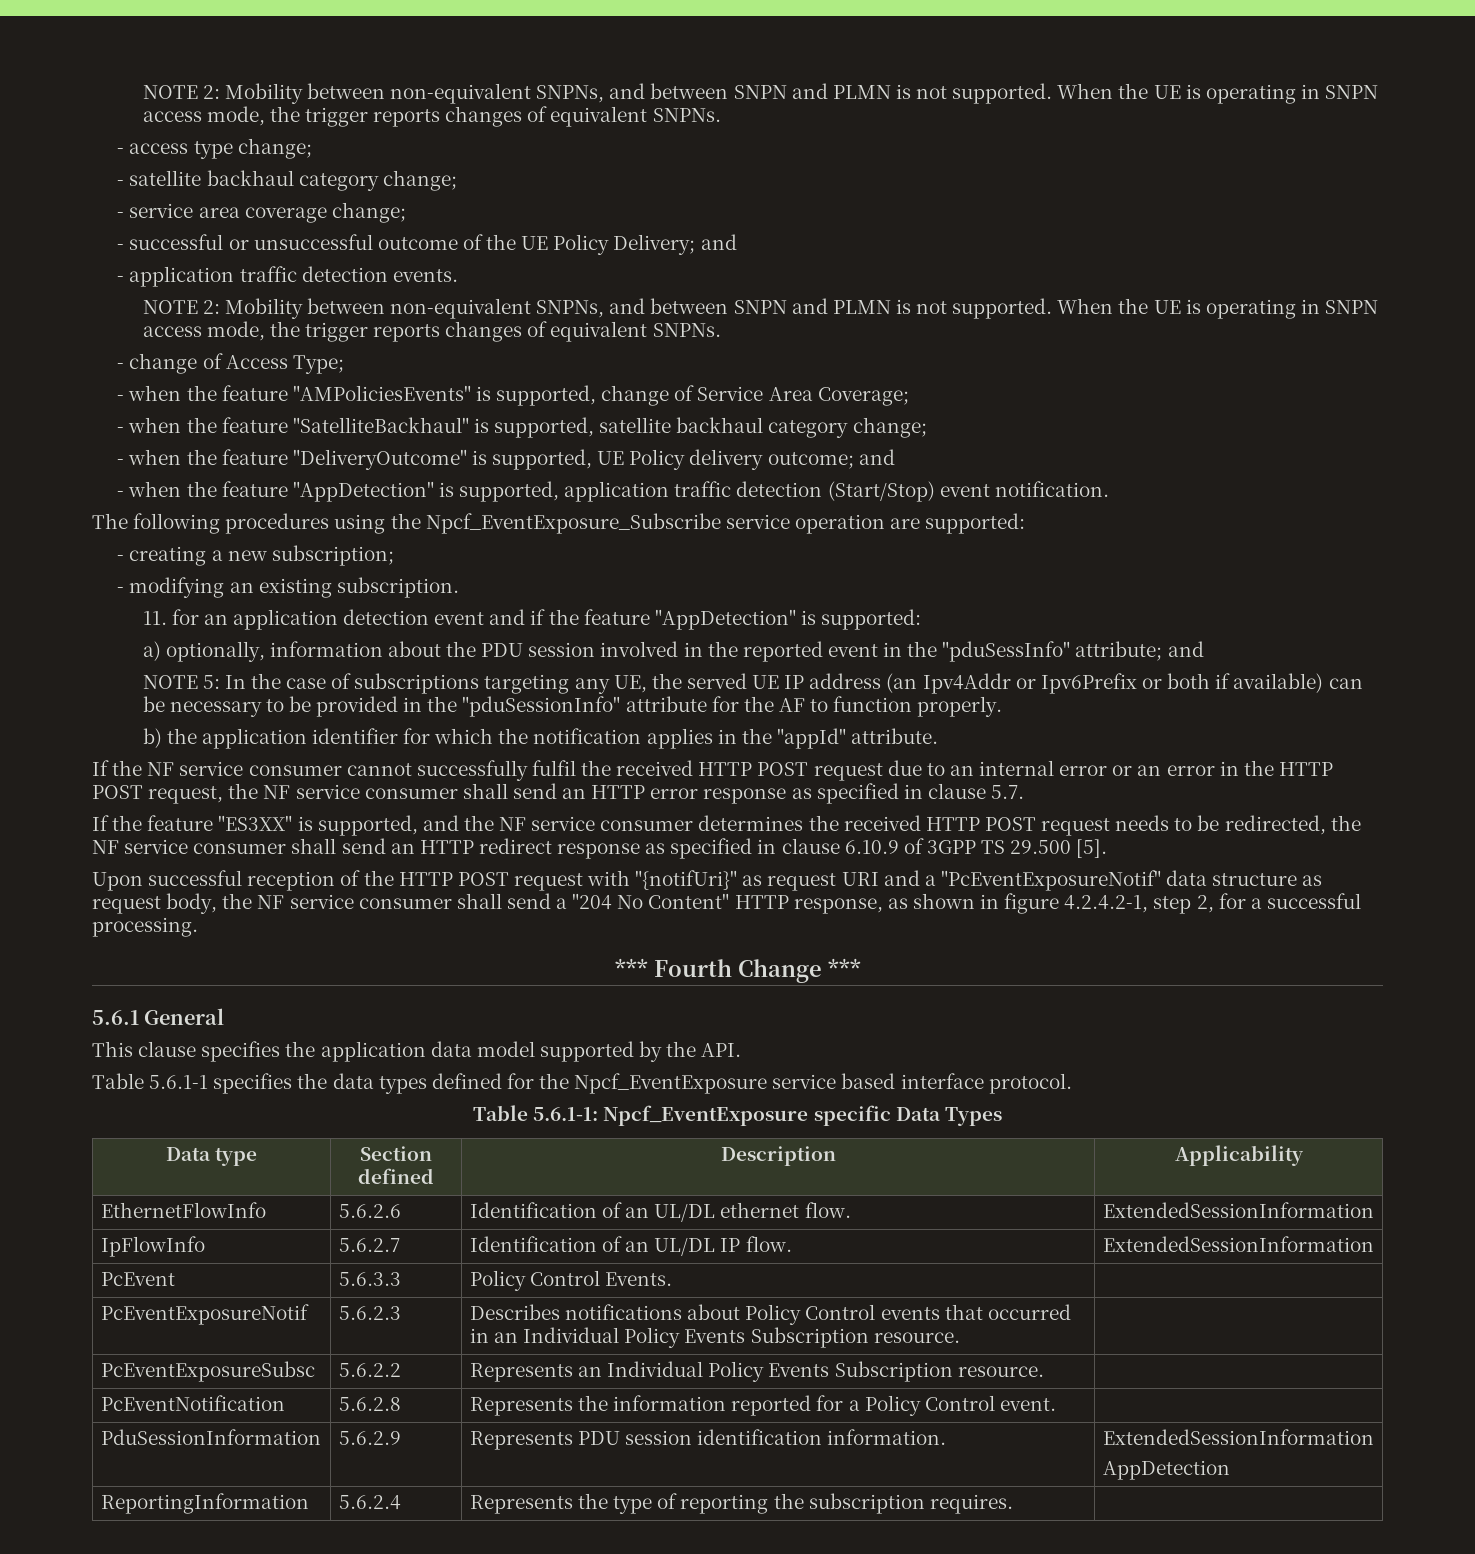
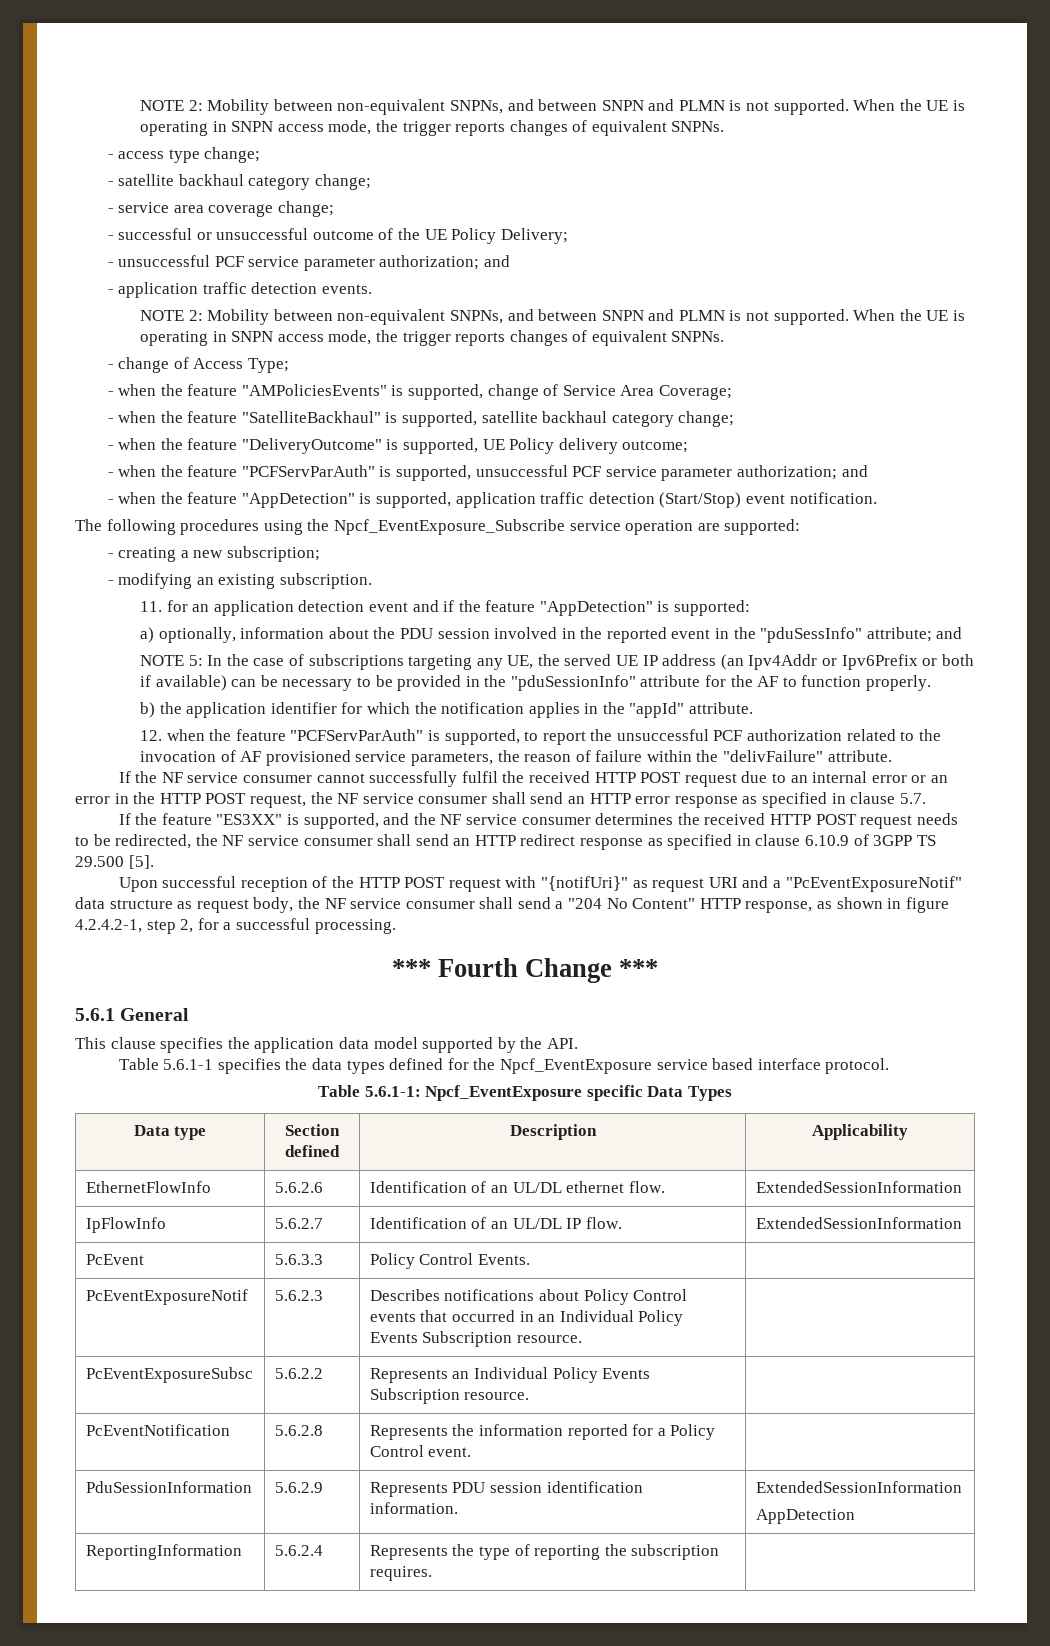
- - successful or unsuccessful outcome of the UE Policy Delivery; and
+ - successful or unsuccessful outcome of the UE Policy Delivery;
+ - unsuccessful PCF service parameter authorization; and
- - when the feature "DeliveryOutcome" is supported, UE Policy delivery outcome; and
+ - when the feature "DeliveryOutcome" is supported, UE Policy delivery outcome;
+ - when the feature "PCFServParAuth" is supported, unsuccessful PCF service parameter authorization; and
+ 12. when the feature "PCFServParAuth" is supported, to report the unsuccessful PCF authorization related to the invocation of AF provisioned service parameters, the reason of failure within the "delivFailure" attribute.

